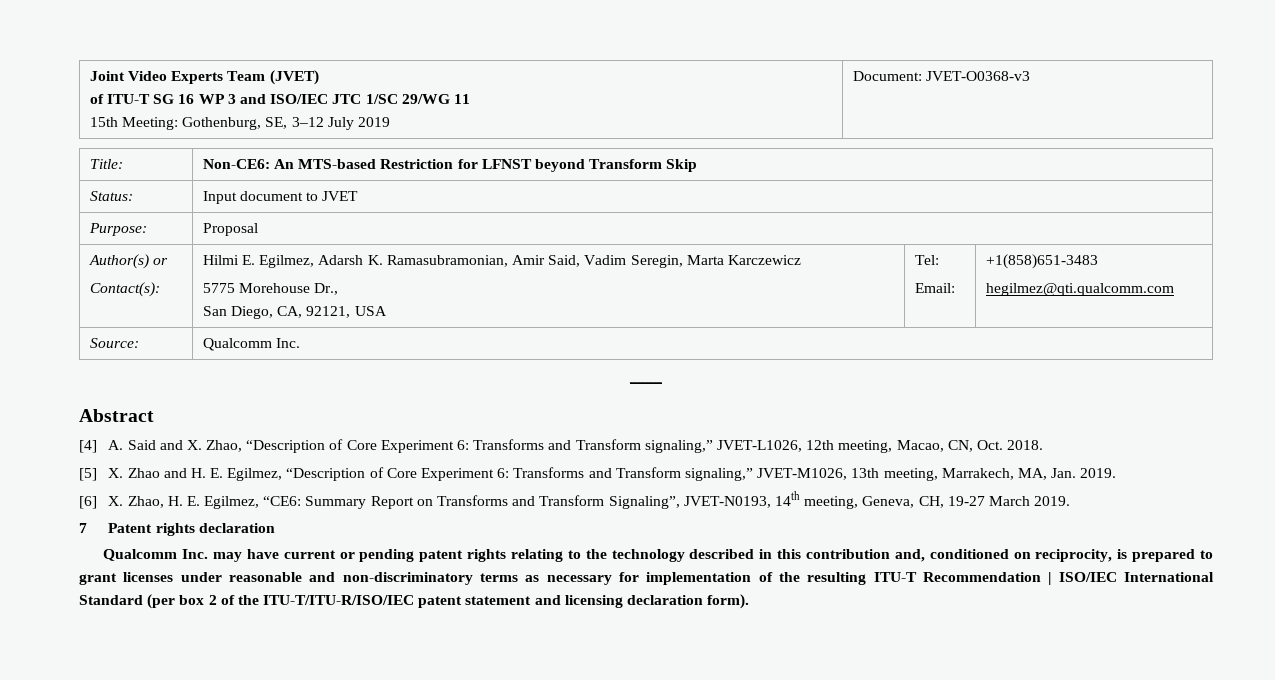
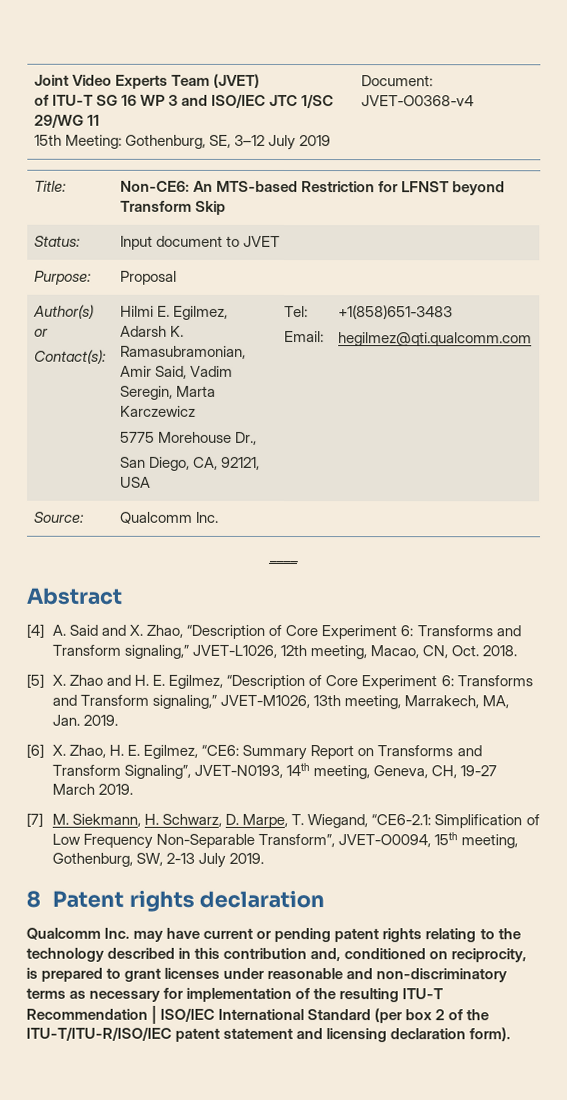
  Joint Video Experts Team (JVET)
  of ITU-T SG 16 WP 3 and ISO/IEC JTC 1/SC 29/WG 11
- 15th Meeting: Gothenburg, SE, 3–12 July 2019 | Document: JVET-O0368-v3
+ 15th Meeting: Gothenburg, SE, 3–12 July 2019 | Document: JVET-O0368-v4
- 7 Patent rights declaration
+ [7] M. Siekmann, H. Schwarz, D. Marpe, T. Wiegand, “CE6-2.1: Simplification of Low Frequency Non-Separable Transform”, JVET-O0094, 15th meeting, Gothenburg, SW, 2-13 July 2019.
+ 8 Patent rights declaration

